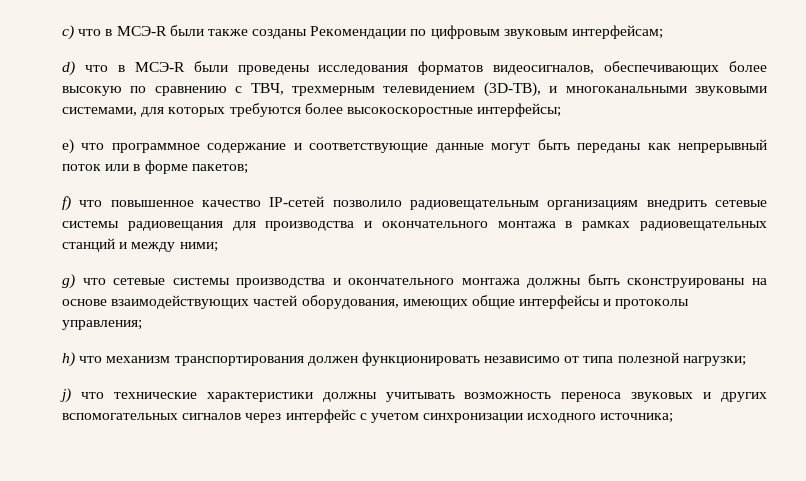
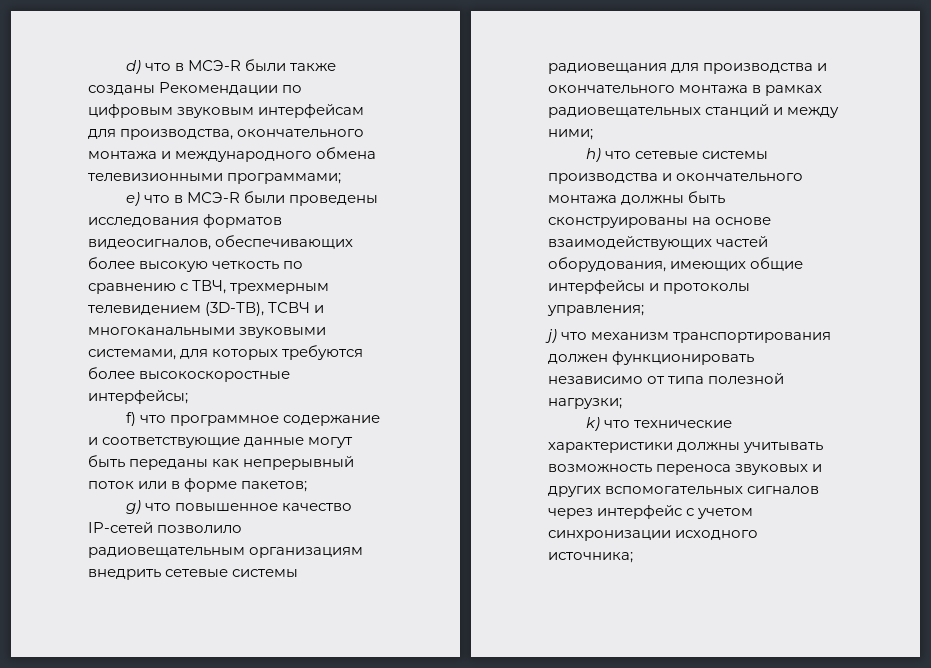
- c) что в МСЭ-R были также созданы Рекомендации по цифровым звуковым интерфейсам;
- d) что в МСЭ-R были проведены исследования форматов видеосигналов, обеспечивающих более высокую по сравнению с ТВЧ, трехмерным телевидением (3D-ТВ), и многоканальными звуковыми системами, для которых требуются более высокоскоростные интерфейсы;
+ d) что в МСЭ-R были также созданы Рекомендации по цифровым звуковым интерфейсам для производства, окончательного монтажа и международного обмена телевизионными программами;
+ e) что в МСЭ-R были проведены исследования форматов видеосигналов, обеспечивающих более высокую четкость по сравнению с ТВЧ, трехмерным телевидением (3D-ТВ), ТСВЧ и многоканальными звуковыми системами, для которых требуются более высокоскоростные интерфейсы;
- e) что программное содержание и соответствующие данные могут быть переданы как непрерывный поток или в форме пакетов;
+ f) что программное содержание и соответствующие данные могут быть переданы как непрерывный поток или в форме пакетов;
- f) что повышенное качество IP-сетей позволило радиовещательным организациям внедрить сетевые системы радиовещания для производства и окончательного монтажа в рамках радиовещательных станций и между ними;
+ g) что повышенное качество IP-сетей позволило радиовещательным организациям внедрить сетевые системы радиовещания для производства и окончательного монтажа в рамках радиовещательных станций и между ними;
- g) что сетевые системы производства и окончательного монтажа должны быть сконструированы на основе взаимодействующих частей оборудования, имеющих общие интерфейсы и протоколы управления;
+ h) что сетевые системы производства и окончательного монтажа должны быть сконструированы на основе взаимодействующих частей оборудования, имеющих общие интерфейсы и протоколы управления;
- h) что механизм транспортирования должен функционировать независимо от типа полезной нагрузки;
+ j) что механизм транспортирования должен функционировать независимо от типа полезной нагрузки;
- j) что технические характеристики должны учитывать возможность переноса звуковых и других вспомогательных сигналов через интерфейс с учетом синхронизации исходного источника;
+ k) что технические характеристики должны учитывать возможность переноса звуковых и других вспомогательных сигналов через интерфейс с учетом синхронизации исходного источника;

